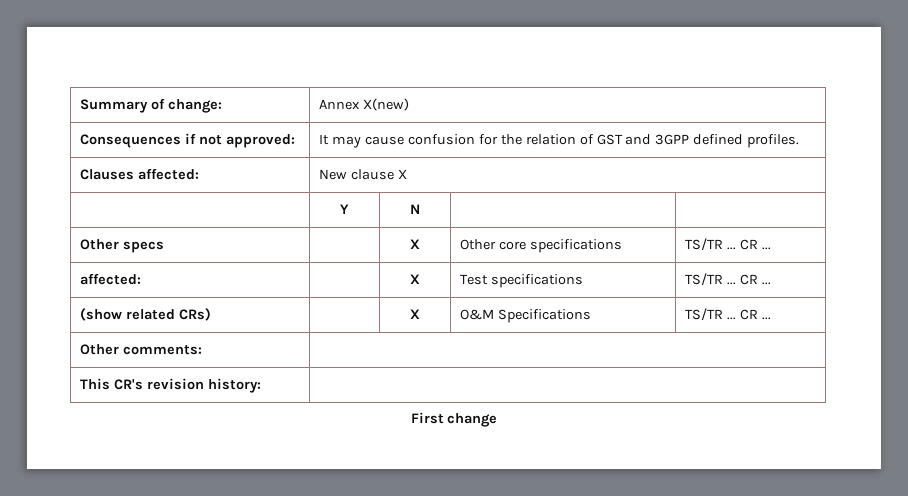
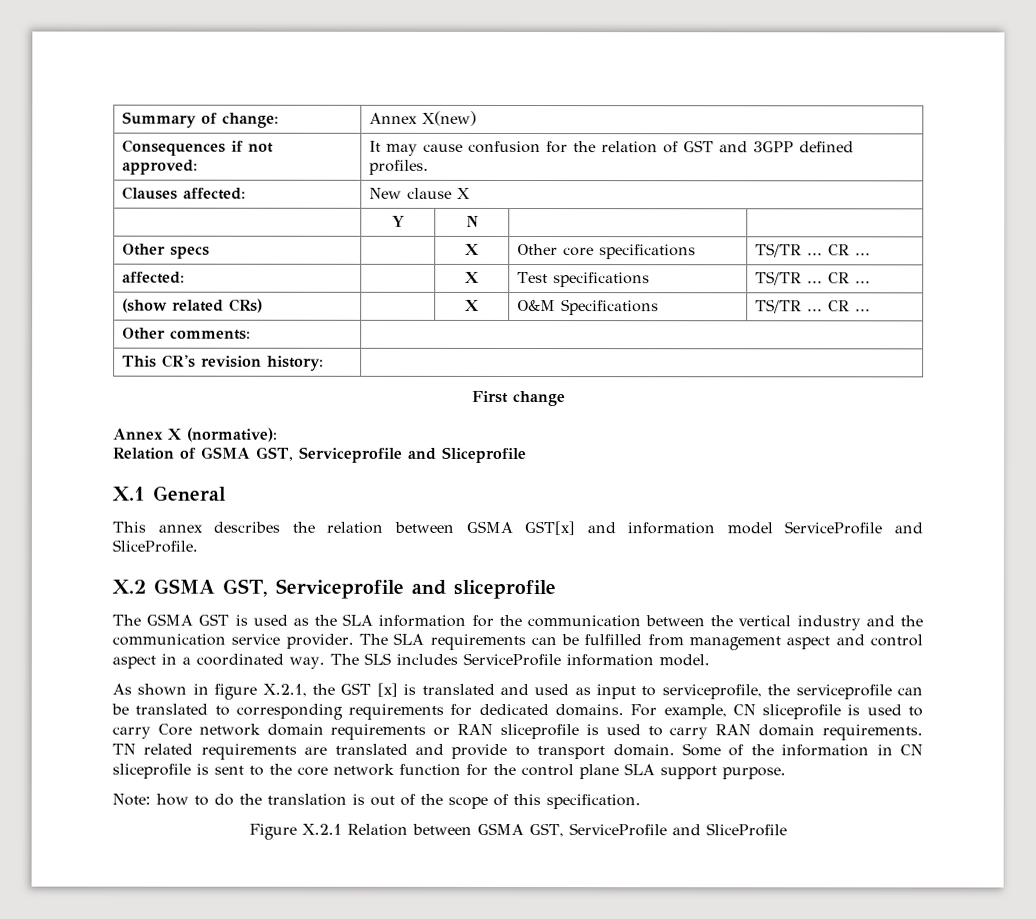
+ Annex X (normative):
+ Relation of GSMA GST, Serviceprofile and Sliceprofile
+ X.1 General
+ This annex describes the relation between GSMA GST[x] and information model ServiceProfile and SliceProfile.
+ X.2 GSMA GST, Serviceprofile and sliceprofile
+ The GSMA GST is used as the SLA information for the communication between the vertical industry and the communication service provider. The SLA requirements can be fulfilled from management aspect and control aspect in a coordinated way. The SLS includes ServiceProfile information model.
+ As shown in figure X.2.1, the GST [x] is translated and used as input to serviceprofile, the serviceprofile can be translated to corresponding requirements for dedicated domains. For example, CN sliceprofile is used to carry Core network domain requirements or RAN sliceprofile is used to carry RAN domain requirements. TN related requirements are translated and provide to transport domain. Some of the information in CN sliceprofile is sent to the core network function for the control plane SLA support purpose.
+ Note: how to do the translation is out of the scope of this specification.
+ Figure X.2.1 Relation between GSMA GST, ServiceProfile and SliceProfile

